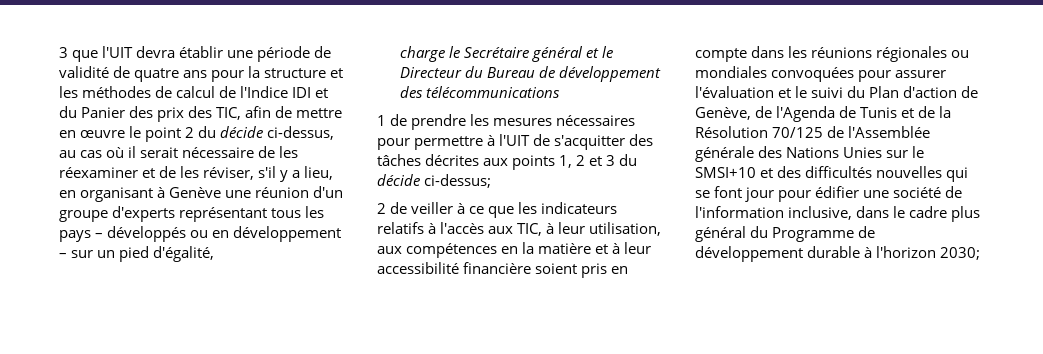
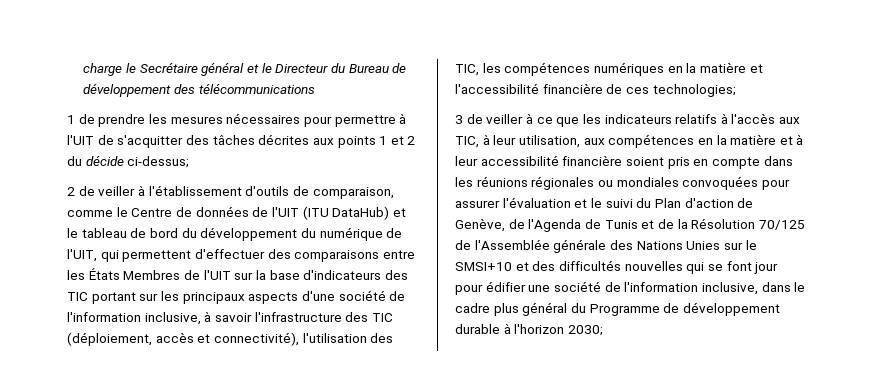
- 3 que l'UIT devra établir une période de validité de quatre ans pour la structure et les méthodes de calcul de l'Indice IDI et du Panier des prix des TIC, afin de mettre en œuvre le point 2 du décide ci-dessus, au cas où il serait nécessaire de les réexaminer et de les réviser, s'il y a lieu, en organisant à Genève une réunion d'un groupe d'experts représentant tous les pays – développés ou en développement – sur un pied d'égalité,
- 1 de prendre les mesures nécessaires pour permettre à l'UIT de s'acquitter des tâches décrites aux points 1, 2 et 3 du décide ci-dessus;
+ 1 de prendre les mesures nécessaires pour permettre à l'UIT de s'acquitter des tâches décrites aux points 1 et 2 du décide ci-dessus;
- 2 de veiller à ce que les indicateurs relatifs à l'accès aux TIC, à leur utilisation, aux compétences en la matière et à leur accessibilité financière soient pris en compte dans les réunions régionales ou mondiales convoquées pour assurer l'évaluation et le suivi du Plan d'action de Genève, de l'Agenda de Tunis et de la Résolution 70/125 de l'Assemblée générale des Nations Unies sur le SMSI+10 et des difficultés nouvelles qui se font jour pour édifier une société de l'information inclusive, dans le cadre plus général du Programme de développement durable à l'horizon 2030;
+ 2 de veiller à l'établissement d'outils de comparaison, comme le Centre de données de l'UIT (ITU DataHub) et le tableau de bord du développement du numérique de l'UIT, qui permettent d'effectuer des comparaisons entre les États Membres de l'UIT sur la base d'indicateurs des TIC portant sur les principaux aspects d'une société de l'information inclusive, à savoir l'infrastructure des TIC (déploiement, accès et connectivité), l'utilisation des TIC, les compétences numériques en la matière et l'accessibilité financière de ces technologies;
+ 3 de veiller à ce que les indicateurs relatifs à l'accès aux TIC, à leur utilisation, aux compétences en la matière et à leur accessibilité financière soient pris en compte dans les réunions régionales ou mondiales convoquées pour assurer l'évaluation et le suivi du Plan d'action de Genève, de l'Agenda de Tunis et de la Résolution 70/125 de l'Assemblée générale des Nations Unies sur le SMSI+10 et des difficultés nouvelles qui se font jour pour édifier une société de l'information inclusive, dans le cadre plus général du Programme de développement durable à l'horizon 2030;

